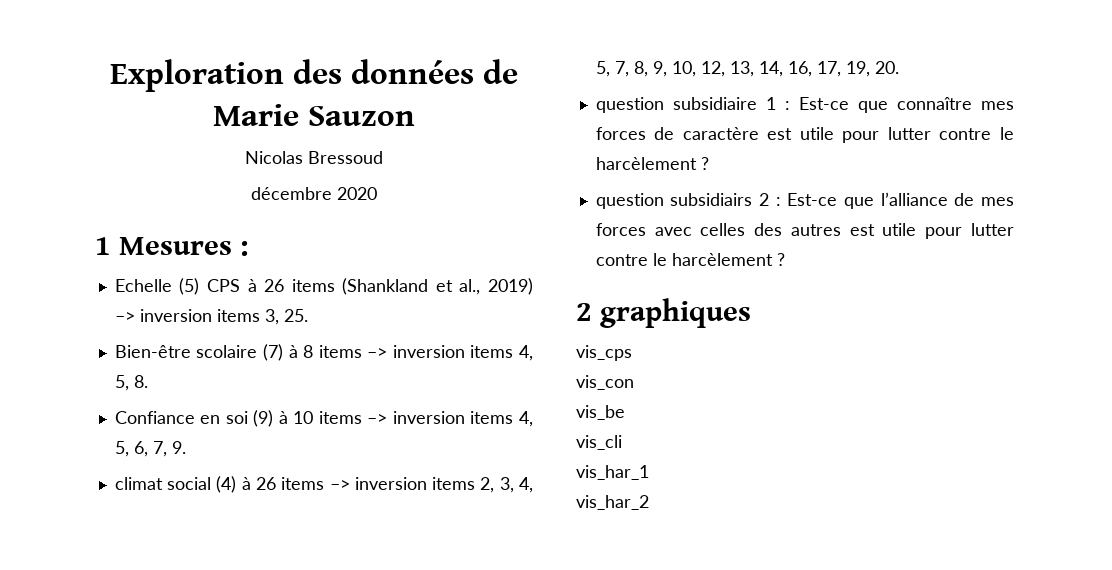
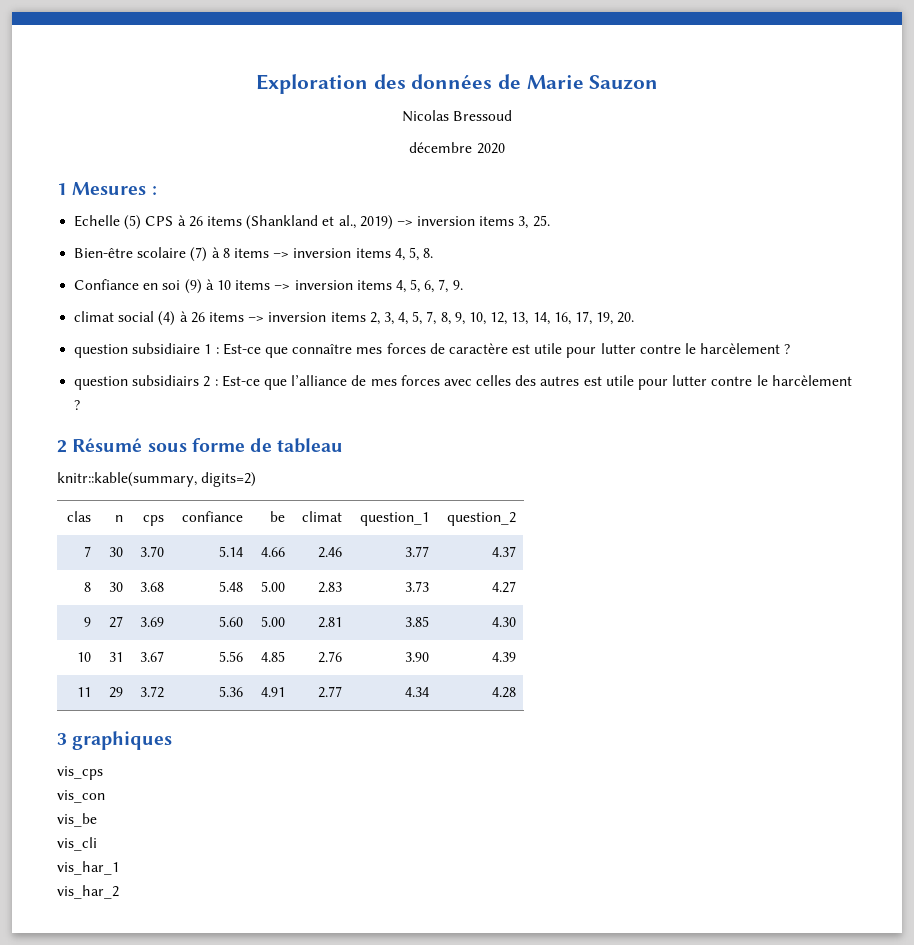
- 2 graphiques
+ 2 Résumé sous forme de tableau
+ knitr::kable(summary, digits=2)
+ clas | n | cps | confiance | be | climat | question_1 | question_2
+ 7 | 30 | 3.70 | 5.14 | 4.66 | 2.46 | 3.77 | 4.37
+ 8 | 30 | 3.68 | 5.48 | 5.00 | 2.83 | 3.73 | 4.27
+ 9 | 27 | 3.69 | 5.60 | 5.00 | 2.81 | 3.85 | 4.30
+ 10 | 31 | 3.67 | 5.56 | 4.85 | 2.76 | 3.90 | 4.39
+ 11 | 29 | 3.72 | 5.36 | 4.91 | 2.77 | 4.34 | 4.28
+ 3 graphiques

